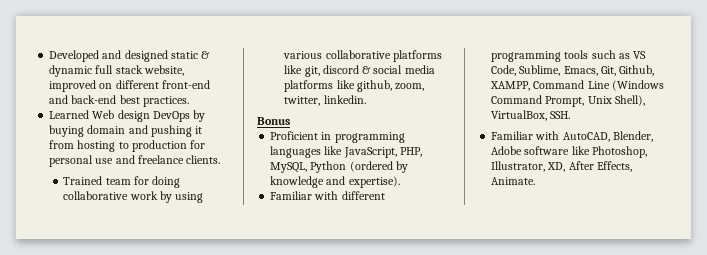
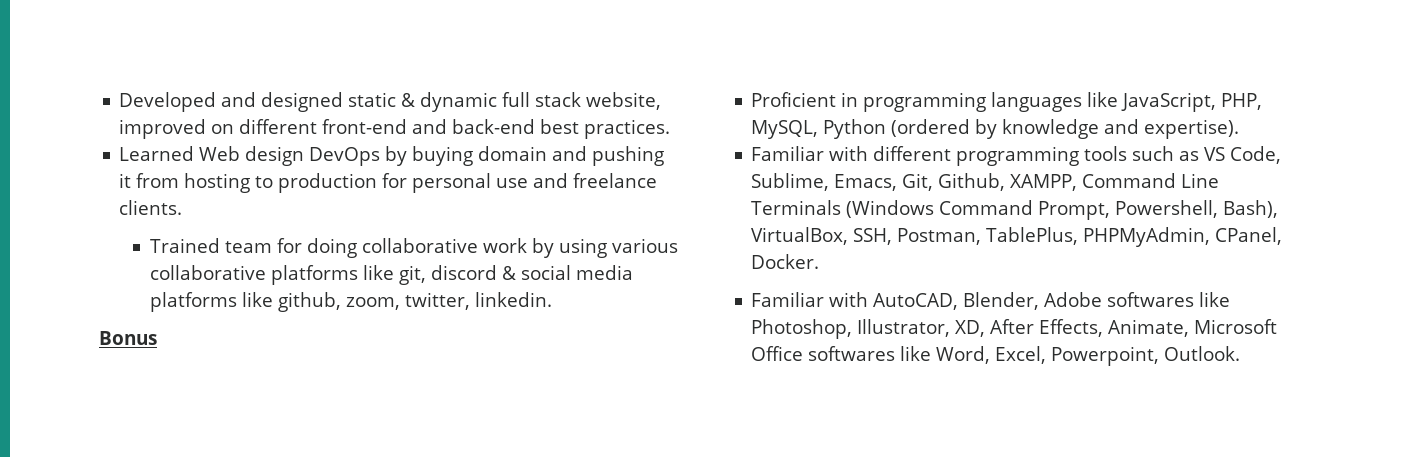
- Familiar with different programming tools such as VS Code, Sublime, Emacs, Git, Github, XAMPP, Command Line (Windows Command Prompt, Unix Shell), VirtualBox, SSH.
+ Familiar with different programming tools such as VS Code, Sublime, Emacs, Git, Github, XAMPP, Command Line Terminals (Windows Command Prompt, Powershell, Bash), VirtualBox, SSH, Postman, TablePlus, PHPMyAdmin, CPanel, Docker.
- Familiar with AutoCAD, Blender, Adobe software like Photoshop, Illustrator, XD, After Effects, Animate.
+ Familiar with AutoCAD, Blender, Adobe softwares like Photoshop, Illustrator, XD, After Effects, Animate, Microsoft Office softwares like Word, Excel, Powerpoint, Outlook.

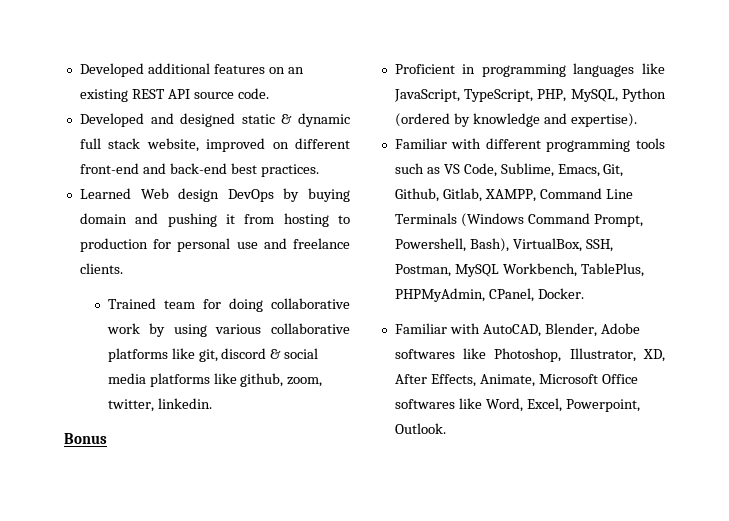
+ Developed additional features on an existing REST API source code.
- Proficient in programming languages like JavaScript, PHP, MySQL, Python (ordered by knowledge and expertise).
+ Proficient in programming languages like JavaScript, TypeScript, PHP, MySQL, Python (ordered by knowledge and expertise).
- Familiar with different programming tools such as VS Code, Sublime, Emacs, Git, Github, XAMPP, Command Line Terminals (Windows Command Prompt, Powershell, Bash), VirtualBox, SSH, Postman, TablePlus, PHPMyAdmin, CPanel, Docker.
+ Familiar with different programming tools such as VS Code, Sublime, Emacs, Git, Github, Gitlab, XAMPP, Command Line Terminals (Windows Command Prompt, Powershell, Bash), VirtualBox, SSH, Postman, MySQL Workbench, TablePlus, PHPMyAdmin, CPanel, Docker.

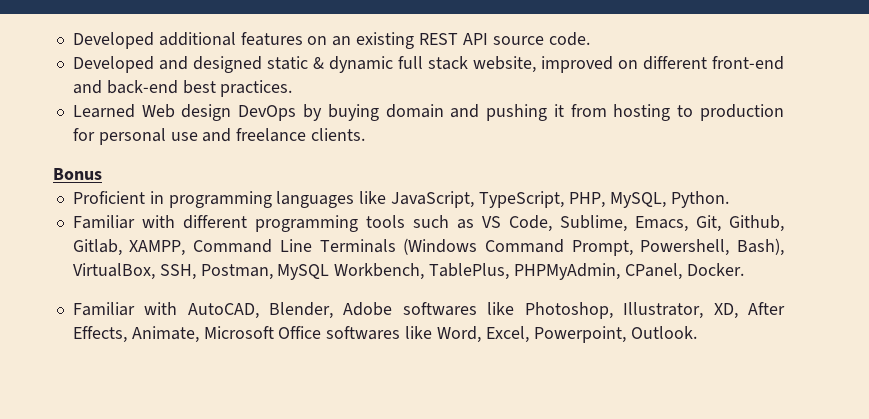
- Trained team for doing collaborative work by using various collaborative platforms like git, discord & social media platforms like github, zoom, twitter, linkedin.
- Proficient in programming languages like JavaScript, TypeScript, PHP, MySQL, Python (ordered by knowledge and expertise).
+ Proficient in programming languages like JavaScript, TypeScript, PHP, MySQL, Python.

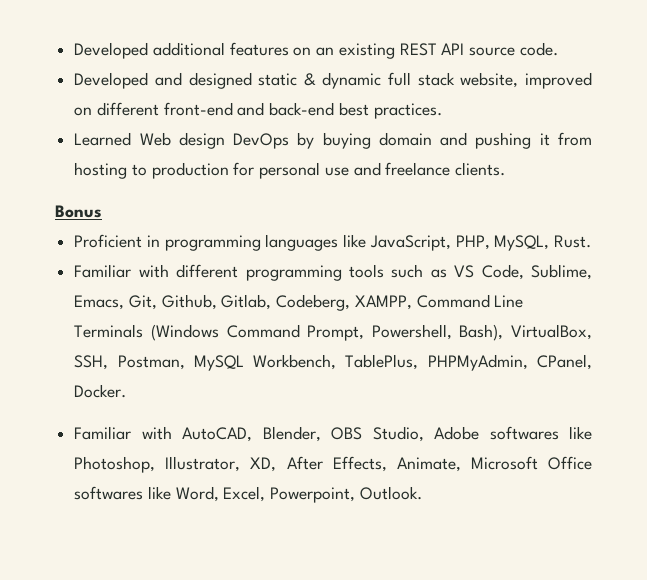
- Proficient in programming languages like JavaScript, TypeScript, PHP, MySQL, Python.
+ Proficient in programming languages like JavaScript, PHP, MySQL, Rust.
- Familiar with different programming tools such as VS Code, Sublime, Emacs, Git, Github, Gitlab, XAMPP, Command Line Terminals (Windows Command Prompt, Powershell, Bash), VirtualBox, SSH, Postman, MySQL Workbench, TablePlus, PHPMyAdmin, CPanel, Docker.
+ Familiar with different programming tools such as VS Code, Sublime, Emacs, Git, Github, Gitlab, Codeberg, XAMPP, Command Line Terminals (Windows Command Prompt, Powershell, Bash), VirtualBox, SSH, Postman, MySQL Workbench, TablePlus, PHPMyAdmin, CPanel, Docker.
- Familiar with AutoCAD, Blender, Adobe softwares like Photoshop, Illustrator, XD, After Effects, Animate, Microsoft Office softwares like Word, Excel, Powerpoint, Outlook.
+ Familiar with AutoCAD, Blender, OBS Studio, Adobe softwares like Photoshop, Illustrator, XD, After Effects, Animate, Microsoft Office softwares like Word, Excel, Powerpoint, Outlook.

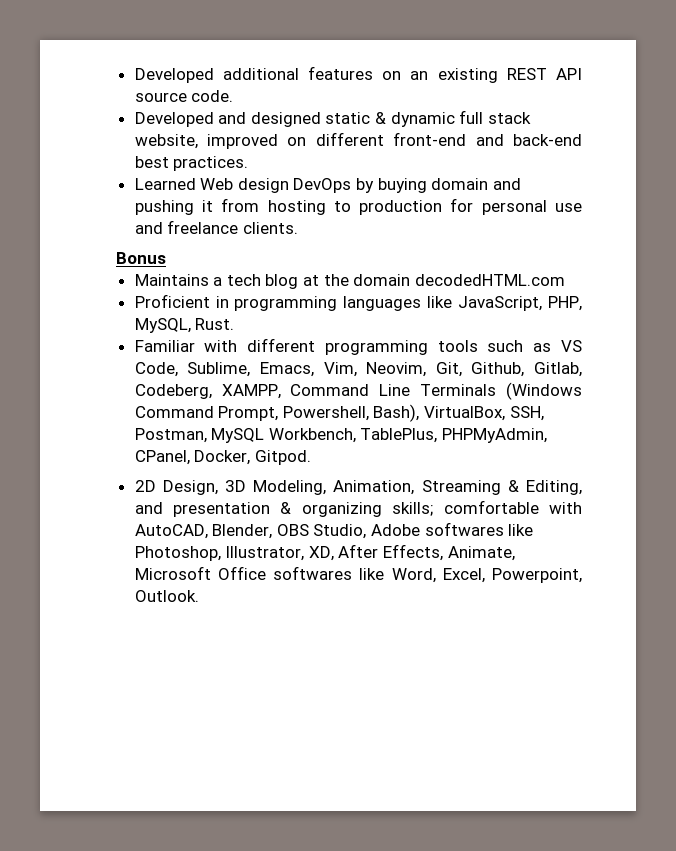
+ Maintains a tech blog at the domain decodedHTML.com
- Familiar with different programming tools such as VS Code, Sublime, Emacs, Git, Github, Gitlab, Codeberg, XAMPP, Command Line Terminals (Windows Command Prompt, Powershell, Bash), VirtualBox, SSH, Postman, MySQL Workbench, TablePlus, PHPMyAdmin, CPanel, Docker.
- Familiar with AutoCAD, Blender, OBS Studio, Adobe softwares like Photoshop, Illustrator, XD, After Effects, Animate, Microsoft Office softwares like Word, Excel, Powerpoint, Outlook.
+ Familiar with different programming tools such as VS Code, Sublime, Emacs, Vim, Neovim, Git, Github, Gitlab, Codeberg, XAMPP, Command Line Terminals (Windows Command Prompt, Powershell, Bash), VirtualBox, SSH, Postman, MySQL Workbench, TablePlus, PHPMyAdmin, CPanel, Docker, Gitpod.
+ 2D Design, 3D Modeling, Animation, Streaming & Editing, and presentation & organizing skills; comfortable with AutoCAD, Blender, OBS Studio, Adobe softwares like Photoshop, Illustrator, XD, After Effects, Animate, Microsoft Office softwares like Word, Excel, Powerpoint, Outlook.

